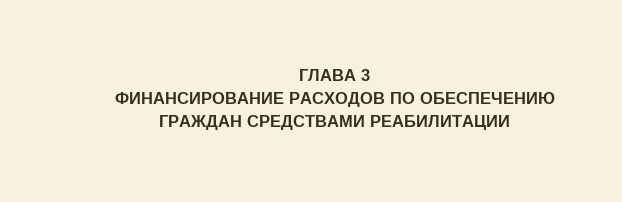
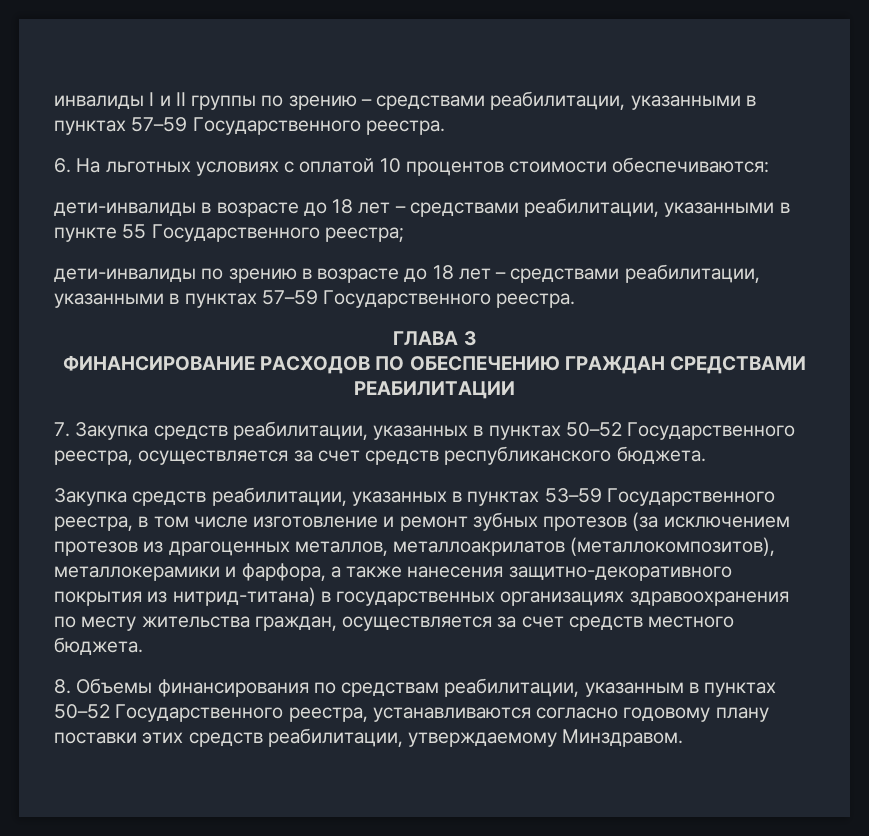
+ инвалиды I и II группы по зрению – средствами реабилитации, указанными в пунктах 57–59 Государственного реестра.
+ 6. На льготных условиях с оплатой 10 процентов стоимости обеспечиваются:
+ дети-инвалиды в возрасте до 18 лет – средствами реабилитации, указанными в пункте 55 Государственного реестра;
+ дети-инвалиды по зрению в возрасте до 18 лет – средствами реабилитации, указанными в пунктах 57–59 Государственного реестра.
+ 7. Закупка средств реабилитации, указанных в пунктах 50–52 Государственного реестра, осуществляется за счет средств республиканского бюджета.
+ Закупка средств реабилитации, указанных в пунктах 53–59 Государственного реестра, в том числе изготовление и ремонт зубных протезов (за исключением протезов из драгоценных металлов, металлоакрилатов (металлокомпозитов), металлокерамики и фарфора, а также нанесения защитно-декоративного покрытия из нитрид-титана) в государственных организациях здравоохранения по месту жительства граждан, осуществляется за счет средств местного бюджета.
+ 8. Объемы финансирования по средствам реабилитации, указанным в пунктах 50–52 Государственного реестра, устанавливаются согласно годовому плану поставки этих средств реабилитации, утверждаемому Минздравом.

